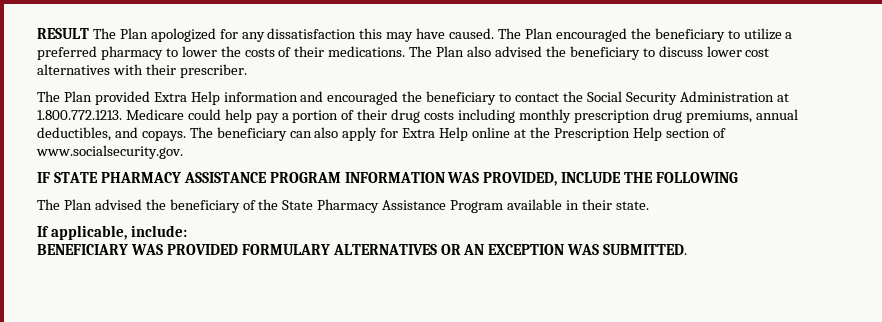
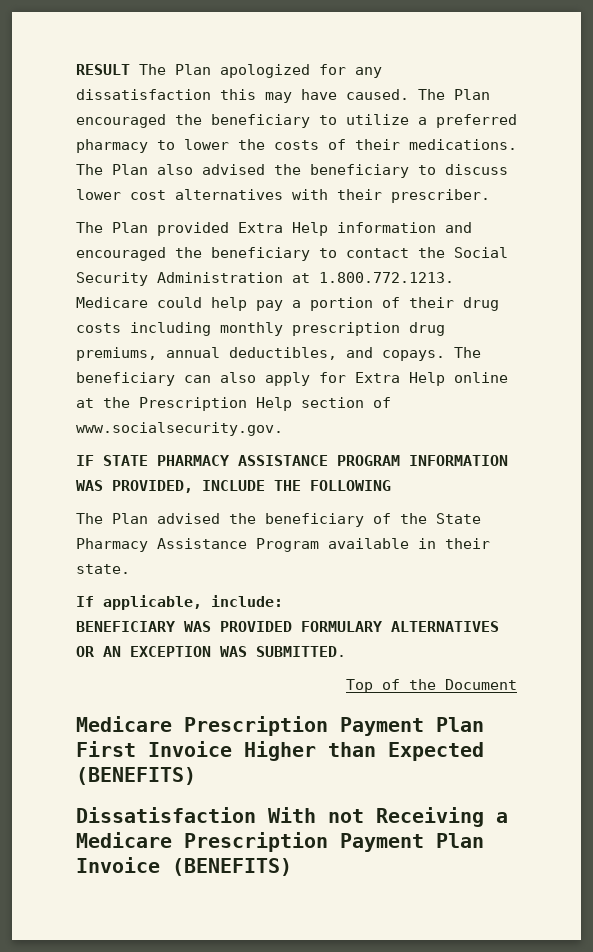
+ Top of the Document
+ Medicare Prescription Payment Plan First Invoice Higher than Expected (BENEFITS)
+ Dissatisfaction With not Receiving a Medicare Prescription Payment Plan Invoice (BENEFITS)

